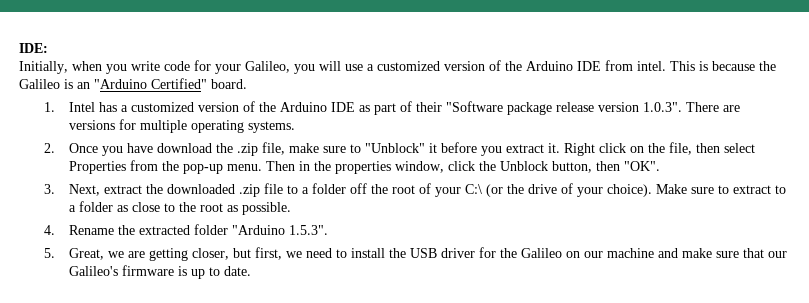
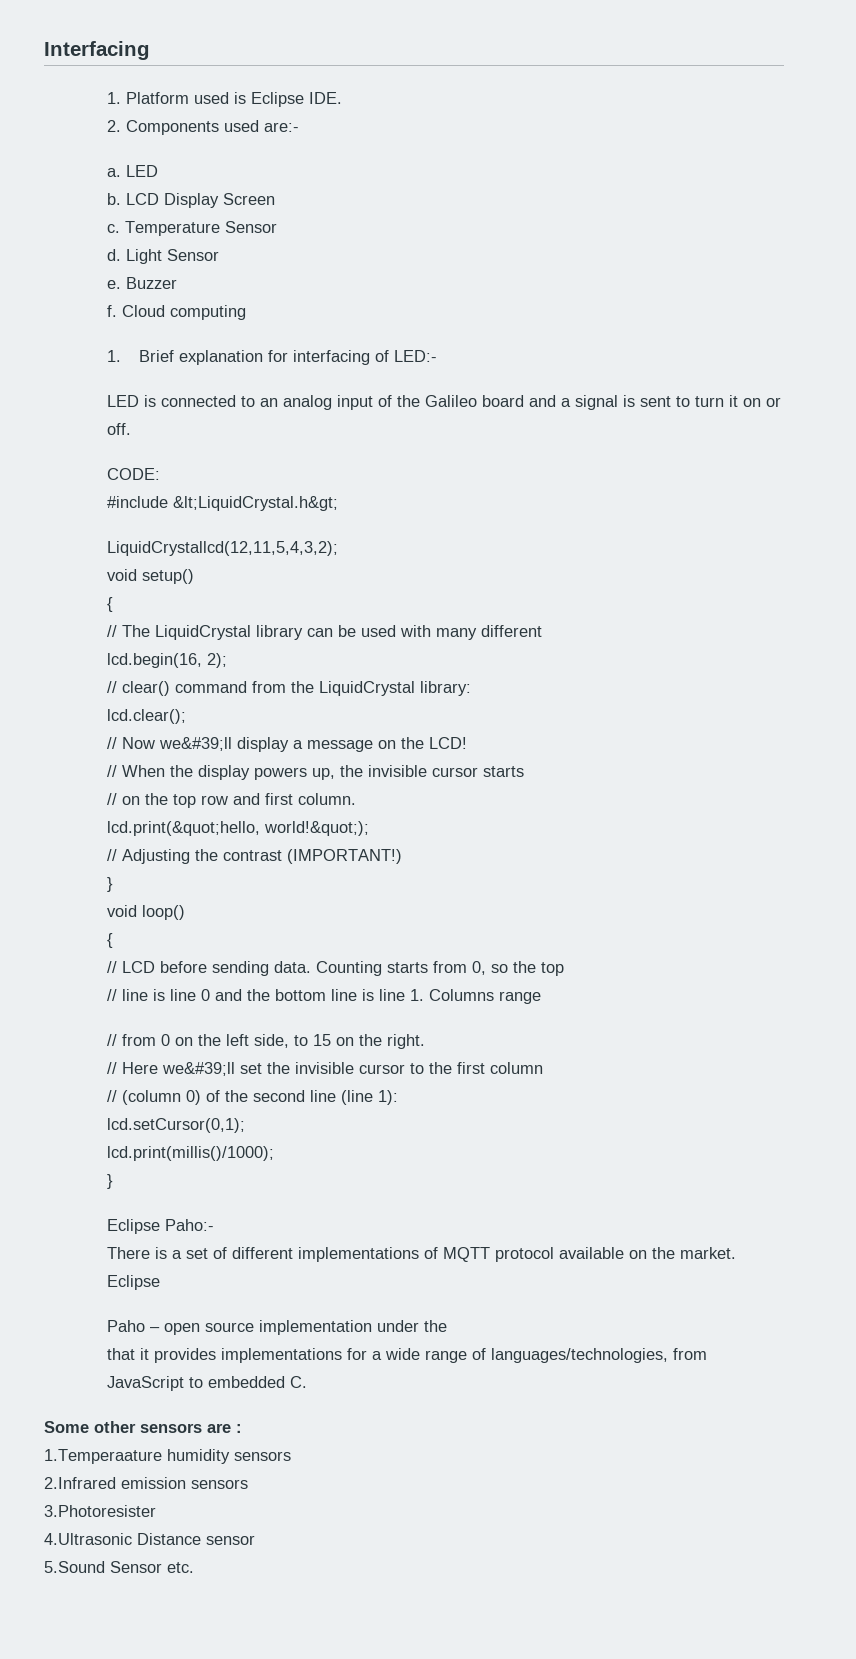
- IDE:
- Initially, when you write code for your Galileo, you will use a customized version of the Arduino IDE from intel. This is because the Galileo is an "Arduino Certified" board.
- 1. Intel has a customized version of the Arduino IDE as part of their "Software package release version 1.0.3". There are versions for multiple operating systems.
- 2. Once you have download the .zip file, make sure to "Unblock" it before you extract it. Right click on the file, then select Properties from the pop-up menu. Then in the properties window, click the Unblock button, then "OK".
- 3. Next, extract the downloaded .zip file to a folder off the root of your C:\ (or the drive of your choice). Make sure to extract to a folder as close to the root as possible.
- 4. Rename the extracted folder "Arduino 1.5.3".
- 5. Great, we are getting closer, but first, we need to install the USB driver for the Galileo on our machine and make sure that our Galileo's firmware is up to date.
+ Interfacing
+ 1. Platform used is Eclipse IDE.
+ 2. Components used are:-
+ a. LED
+ b. LCD Display Screen
+ c. Temperature Sensor
+ d. Light Sensor
+ e. Buzzer
+ f. Cloud computing
+ 1. Brief explanation for interfacing of LED:-
+ LED is connected to an analog input of the Galileo board and a signal is sent to turn it on or off.
+ CODE:
+ #include &lt;LiquidCrystal.h&gt;
+ LiquidCrystallcd(12,11,5,4,3,2);
+ void setup()
+ {
+ // The LiquidCrystal library can be used with many different
+ lcd.begin(16, 2);
+ // clear() command from the LiquidCrystal library:
+ lcd.clear();
+ // Now we&#39;ll display a message on the LCD!
+ // When the display powers up, the invisible cursor starts
+ // on the top row and first column.
+ lcd.print(&quot;hello, world!&quot;);
+ // Adjusting the contrast (IMPORTANT!)
+ }
+ void loop()
+ {
+ // LCD before sending data. Counting starts from 0, so the top
+ // line is line 0 and the bottom line is line 1. Columns range
+ // from 0 on the left side, to 15 on the right.
+ // Here we&#39;ll set the invisible cursor to the first column
+ // (column 0) of the second line (line 1):
+ lcd.setCursor(0,1);
+ lcd.print(millis()/1000);
+ }
+ Eclipse Paho:-
+ There is a set of different implementations of MQTT protocol available on the market. Eclipse
+ Paho – open source implementation under the
+ that it provides implementations for a wide range of languages/technologies, from JavaScript to embedded C.
+ Some other sensors are :
+ 1.Temperaature humidity sensors
+ 2.Infrared emission sensors
+ 3.Photoresister
+ 4.Ultrasonic Distance sensor
+ 5.Sound Sensor etc.

